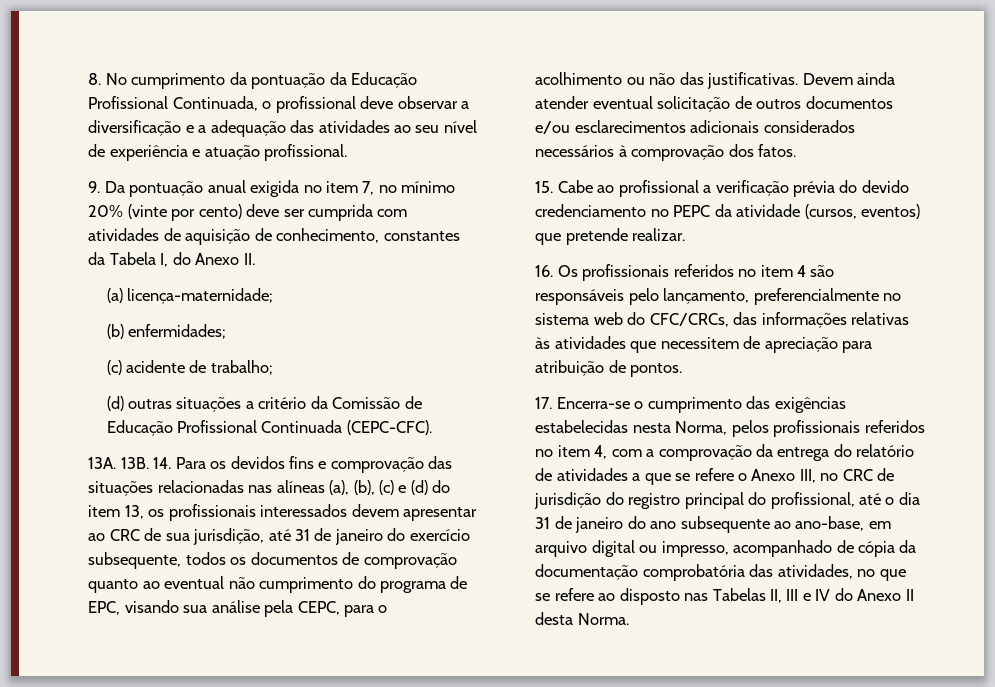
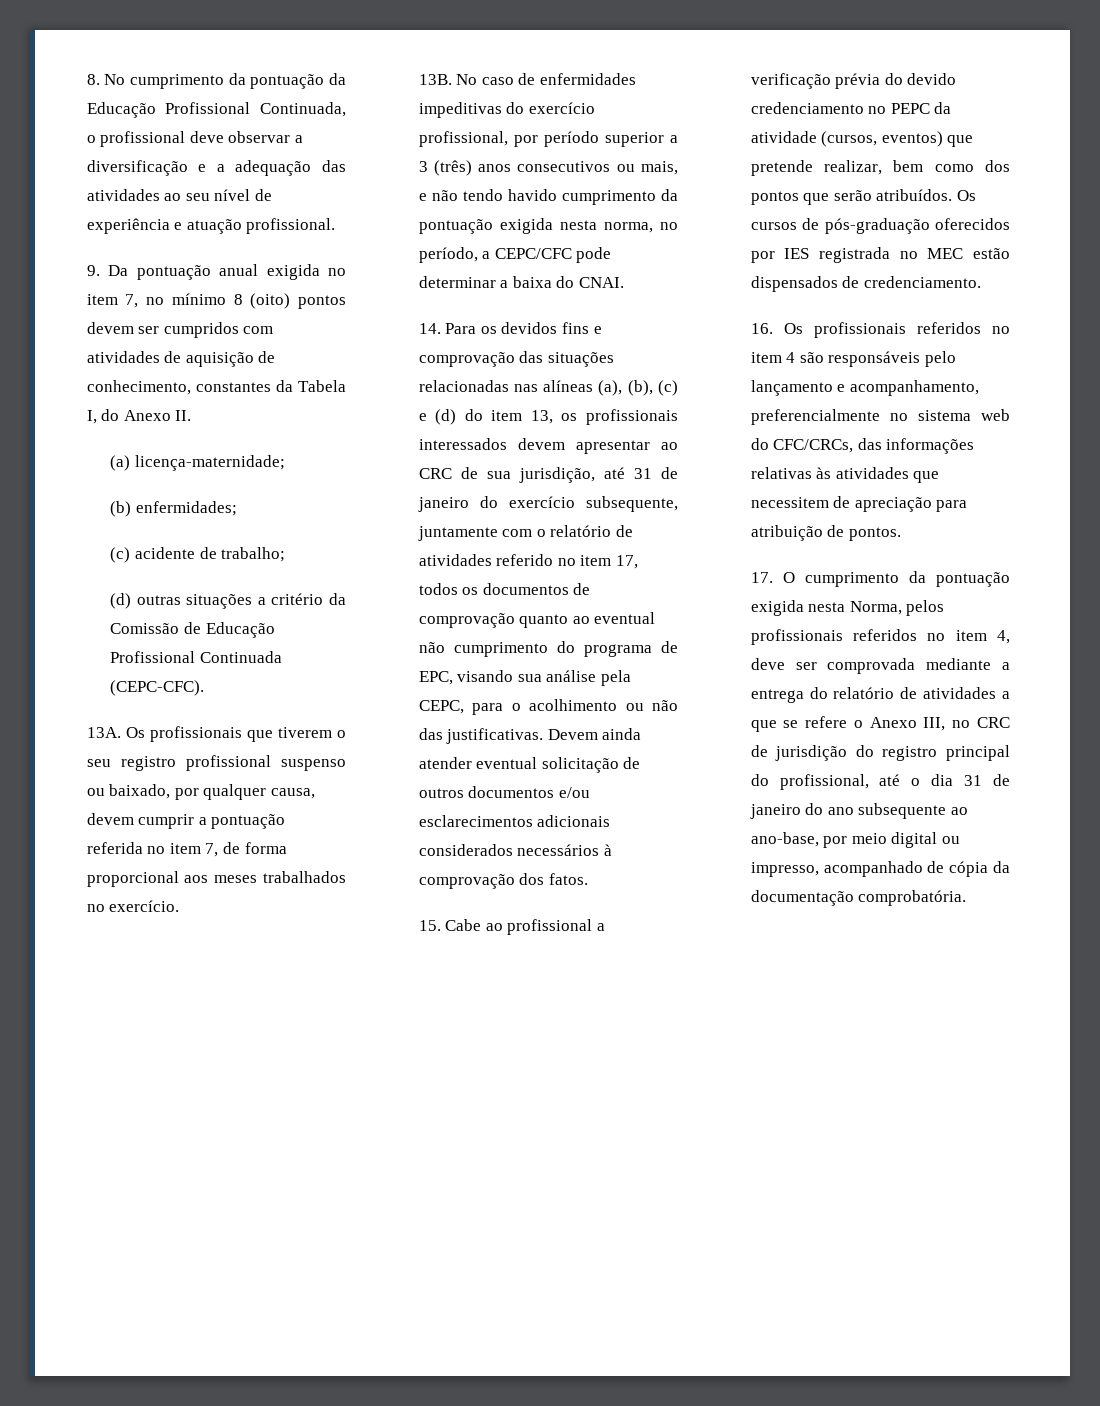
- 9. Da pontuação anual exigida no item 7, no mínimo 20% (vinte por cento) deve ser cumprida com atividades de aquisição de conhecimento, constantes da Tabela I, do Anexo II.
+ 9. Da pontuação anual exigida no item 7, no mínimo 8 (oito) pontos devem ser cumpridos com atividades de aquisição de conhecimento, constantes da Tabela I, do Anexo II.
- 13B. 14. Para os devidos fins e comprovação das situações relacionadas nas alíneas (a), (b), (c) e (d) do item 13, os profissionais interessados devem apresentar ao CRC de sua jurisdição, até 31 de janeiro do exercício subsequente, todos os documentos de comprovação quanto ao eventual não cumprimento do programa de EPC, visando sua análise pela CEPC, para o acolhimento ou não das justificativas.
+ Os profissionais que tiverem o seu registro profissional suspenso ou baixado, por qualquer causa, devem cumprir a pontuação referida no item 7, de forma proporcional aos meses trabalhados no exercício.
+ 13B. No caso de enfermidades impeditivas do exercício profissional, por período superior a 3 (três) anos consecutivos ou mais, e não tendo havido cumprimento da pontuação exigida nesta norma, no período, a CEPC/CFC pode determinar a baixa do CNAI.
+ 14. Para os devidos fins e comprovação das situações relacionadas nas alíneas (a), (b), (c) e (d) do item 13, os profissionais interessados devem apresentar ao CRC de sua jurisdição, até 31 de janeiro do exercício subsequente, juntamente com o relatório de atividades referido no item 17, todos os documentos de comprovação quanto ao eventual não cumprimento do programa de EPC, visando sua análise pela CEPC, para o acolhimento ou não das justificativas.
- 15. Cabe ao profissional a verificação prévia do devido credenciamento no PEPC da atividade (cursos, eventos) que pretende realizar.
+ 15. Cabe ao profissional a verificação prévia do devido credenciamento no PEPC da atividade (cursos, eventos) que pretende realizar, bem como dos pontos que serão atribuídos. Os cursos de pós-graduação oferecidos por IES registrada no MEC estão dispensados de credenciamento.
- 16. Os profissionais referidos no item 4 são responsáveis pelo lançamento, preferencialmente no sistema web do CFC/CRCs, das informações relativas às atividades que necessitem de apreciação para atribuição de pontos.
+ 16. Os profissionais referidos no item 4 são responsáveis pelo lançamento e acompanhamento, preferencialmente no sistema web do CFC/CRCs, das informações relativas às atividades que necessitem de apreciação para atribuição de pontos.
- 17. Encerra-se o cumprimento das exigências estabelecidas nesta Norma, pelos profissionais referidos no item 4, com a comprovação da entrega do relatório de atividades a que se refere o Anexo III, no CRC de jurisdição do registro principal do profissional, até o dia 31 de janeiro do ano subsequente ao ano-base, em arquivo digital ou impresso, acompanhado de cópia da documentação comprobatória das atividades, no que se refere ao disposto nas Tabelas II, III e IV do Anexo II desta Norma.
+ 17. O cumprimento da pontuação exigida nesta Norma, pelos profissionais referidos no item 4, deve ser comprovada mediante a entrega do relatório de atividades a que se refere o Anexo III, no CRC de jurisdição do registro principal do profissional, até o dia 31 de janeiro do ano subsequente ao ano-base, por meio digital ou impresso, acompanhado de cópia da documentação comprobatória.

